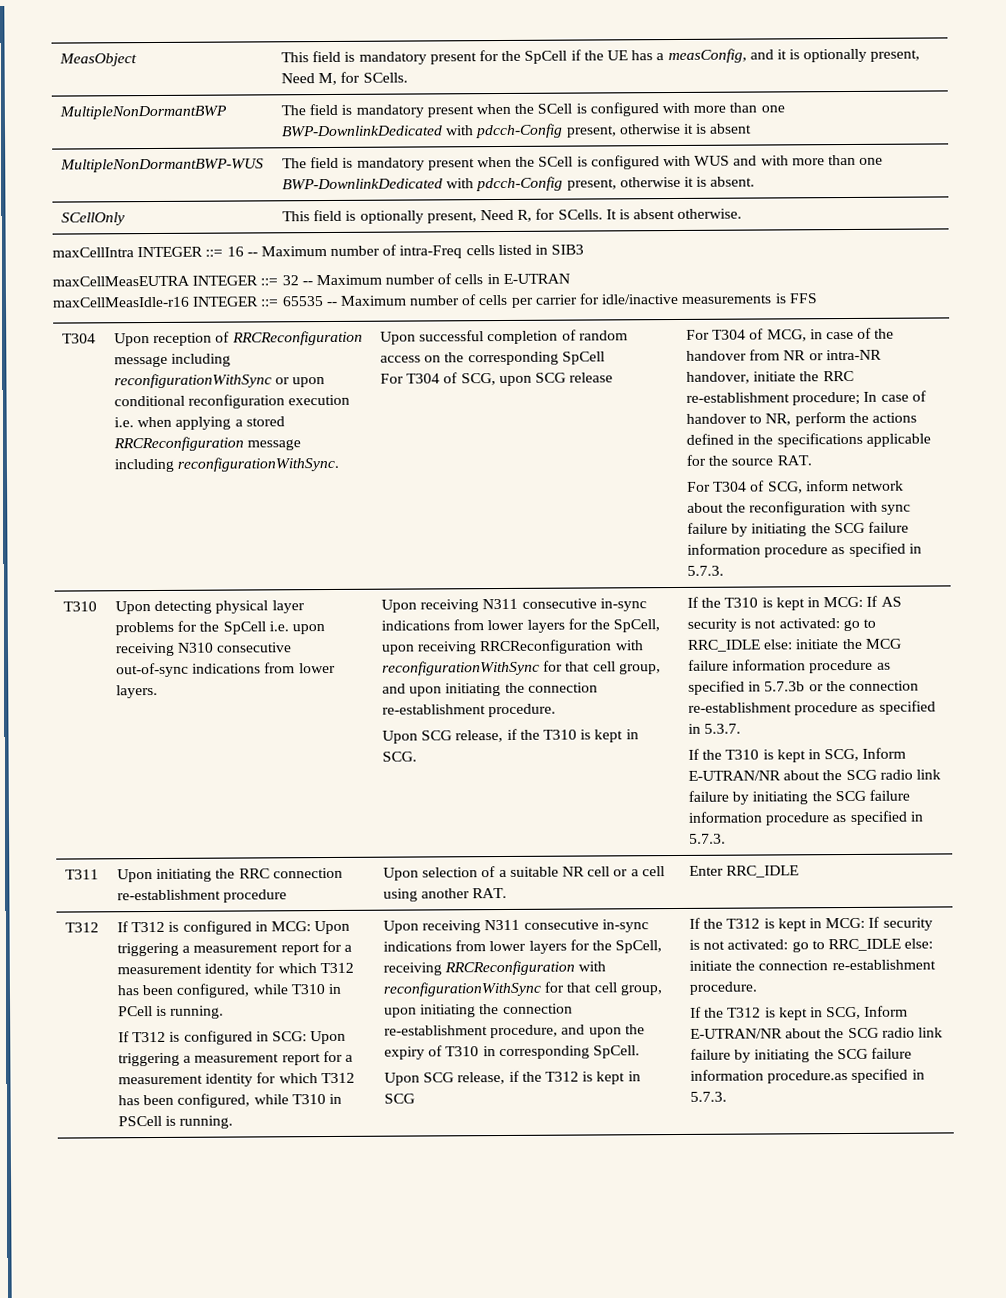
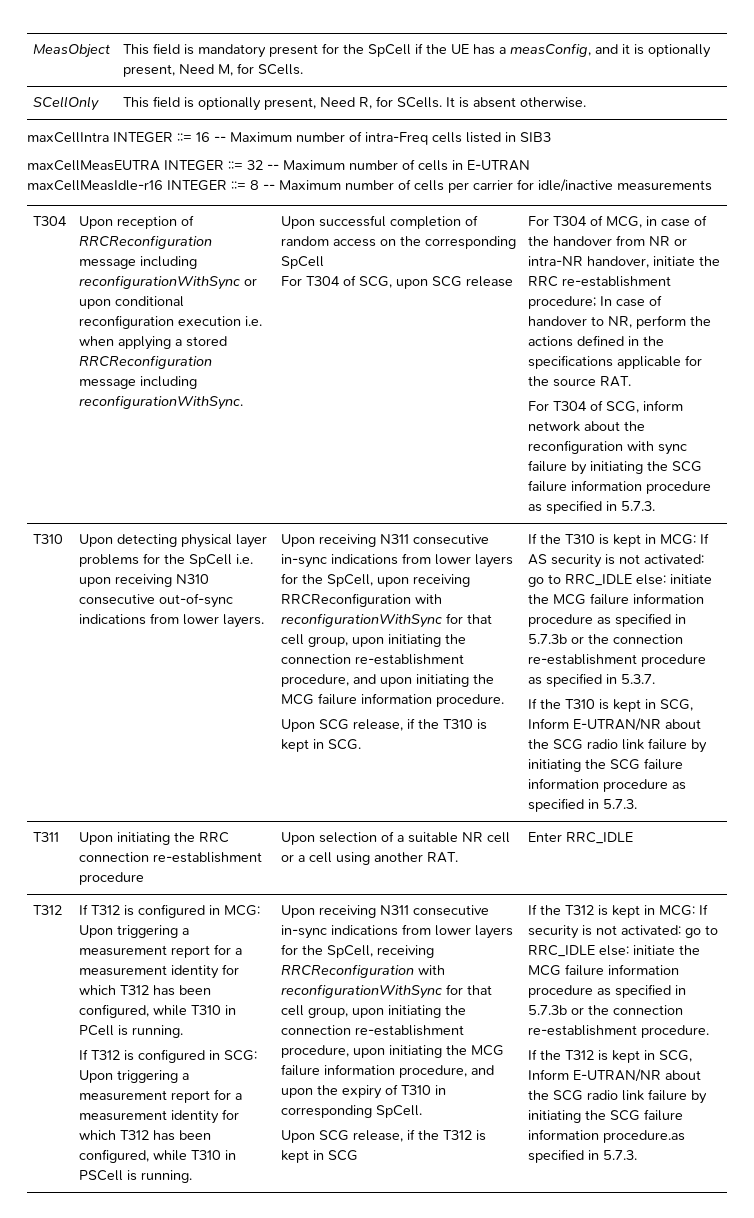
- MultipleNonDormantBWP | The field is mandatory present when the SCell is configured with more than one BWP-DownlinkDedicated with pdcch-Config present, otherwise it is absent
- MultipleNonDormantBWP-WUS | The field is mandatory present when the SCell is configured with WUS and with more than one BWP-DownlinkDedicated with pdcch-Config present, otherwise it is absent.
- maxCellMeasIdle-r16 INTEGER ::= 65535 -- Maximum number of cells per carrier for idle/inactive measurements is FFS
+ maxCellMeasIdle-r16 INTEGER ::= 8 -- Maximum number of cells per carrier for idle/inactive measurements
- Upon receiving N311 consecutive in-sync indications from lower layers for the SpCell, upon receiving RRCReconfiguration with reconfigurationWithSync for that cell group, and upon initiating the connection re-establishment procedure.
+ Upon receiving N311 consecutive in-sync indications from lower layers for the SpCell, upon receiving RRCReconfiguration with reconfigurationWithSync for that cell group, upon initiating the connection re-establishment procedure, and upon initiating the MCG failure information procedure.
- Upon receiving N311 consecutive in-sync indications from lower layers for the SpCell, receiving RRCReconfiguration with reconfigurationWithSync for that cell group, upon initiating the connection re-establishment procedure, and upon the expiry of T310 in corresponding SpCell.
+ Upon receiving N311 consecutive in-sync indications from lower layers for the SpCell, receiving RRCReconfiguration with reconfigurationWithSync for that cell group, upon initiating the connection re-establishment procedure, upon initiating the MCG failure information procedure, and upon the expiry of T310 in corresponding SpCell.
- If the T312 is kept in MCG: If security is not activated: go to RRC_IDLE else: initiate the connection re-establishment procedure.
+ If the T312 is kept in MCG: If security is not activated: go to RRC_IDLE else: initiate the MCG failure information procedure as specified in 5.7.3b or the connection re-establishment procedure.

